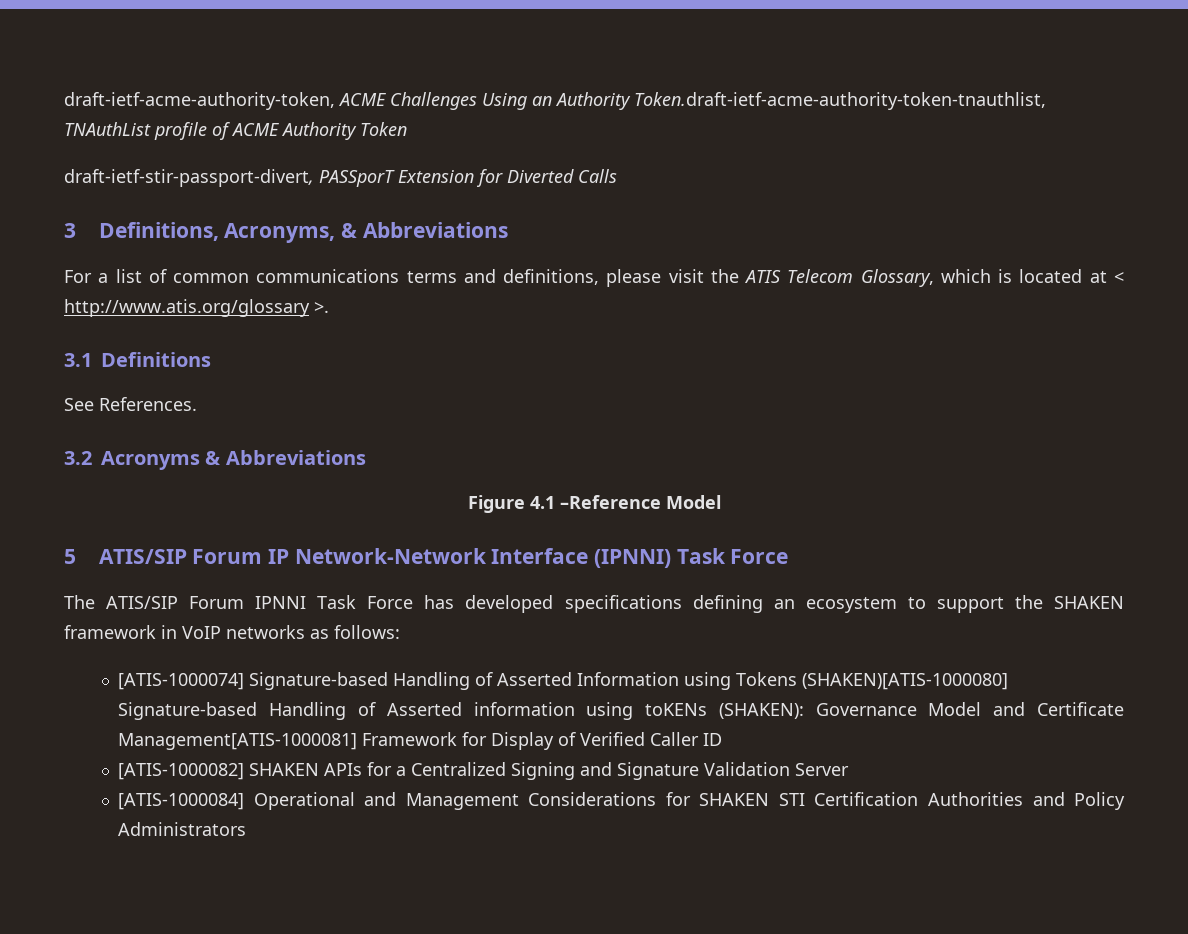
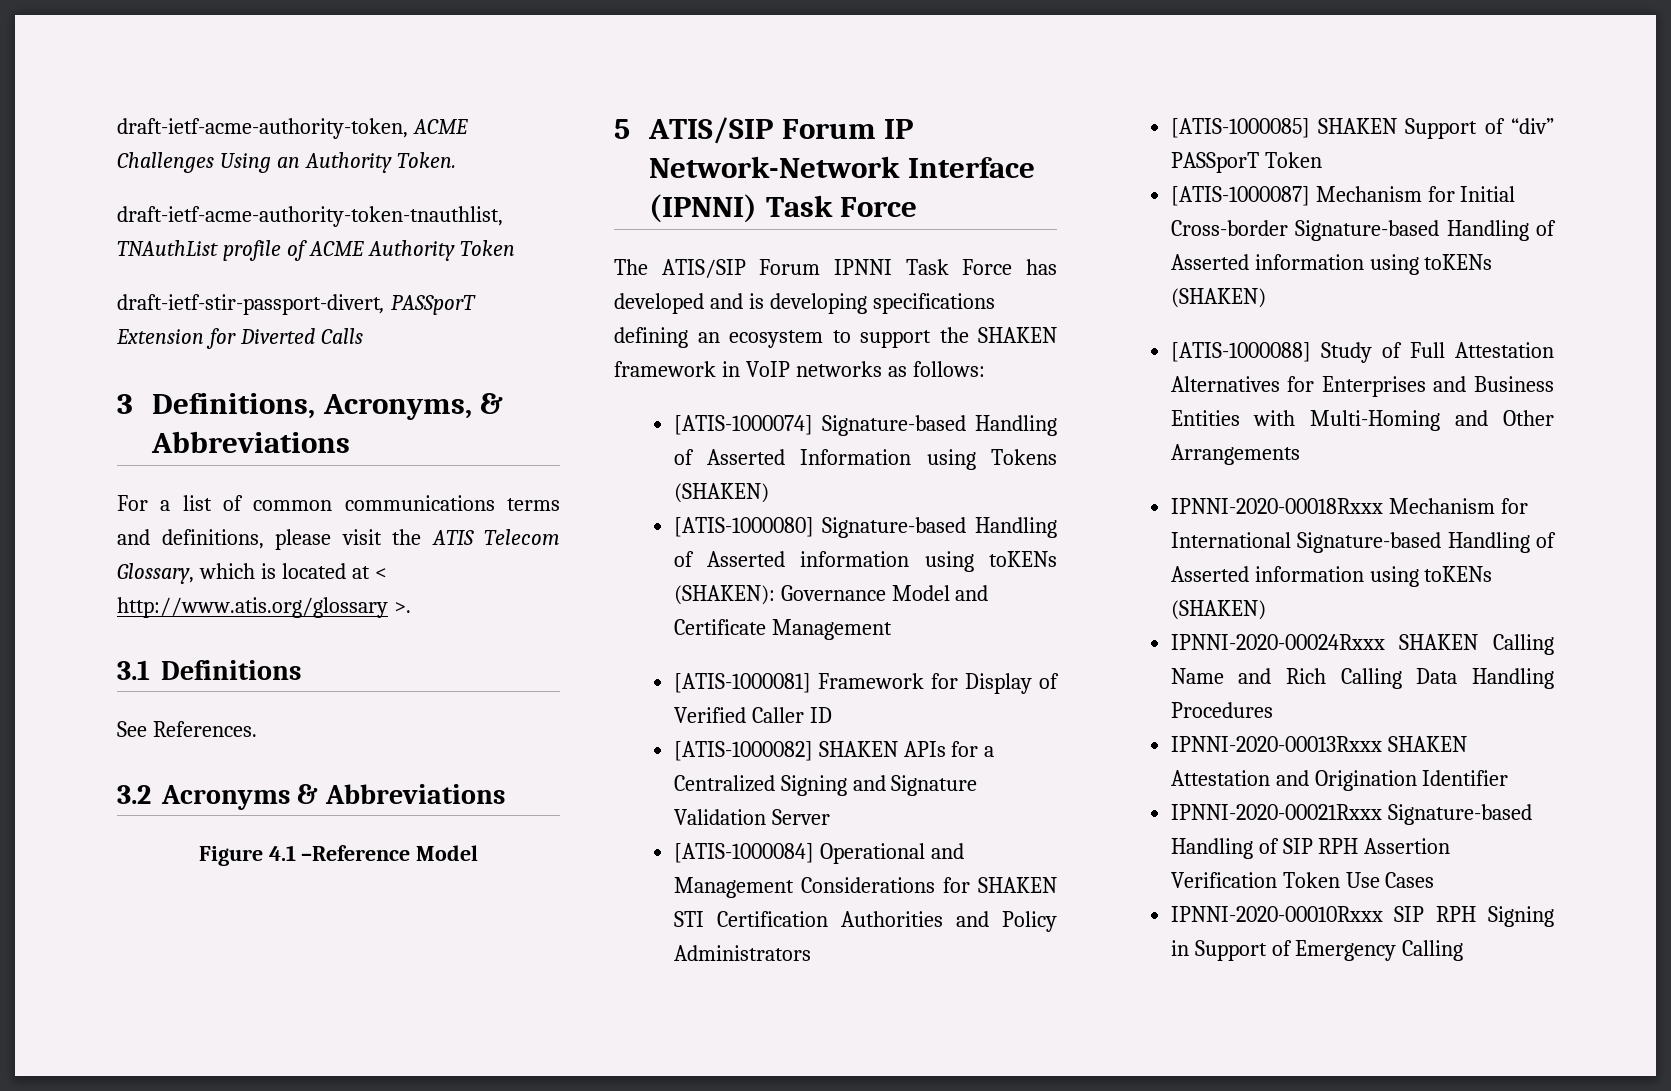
- draft-ietf-acme-authority-token, ACME Challenges Using an Authority Token.draft-ietf-acme-authority-token-tnauthlist, TNAuthList profile of ACME Authority Token
+ draft-ietf-acme-authority-token, ACME Challenges Using an Authority Token.
+ draft-ietf-acme-authority-token-tnauthlist, TNAuthList profile of ACME Authority Token
- The ATIS/SIP Forum IPNNI Task Force has developed specifications defining an ecosystem to support the SHAKEN framework in VoIP networks as follows:
+ The ATIS/SIP Forum IPNNI Task Force has developed and is developing specifications defining an ecosystem to support the SHAKEN framework in VoIP networks as follows:
- [ATIS-1000074] Signature-based Handling of Asserted Information using Tokens (SHAKEN)[ATIS-1000080] Signature-based Handling of Asserted information using toKENs (SHAKEN): Governance Model and Certificate Management[ATIS-1000081] Framework for Display of Verified Caller ID
+ [ATIS-1000074] Signature-based Handling of Asserted Information using Tokens (SHAKEN)
+ [ATIS-1000080] Signature-based Handling of Asserted information using toKENs (SHAKEN): Governance Model and Certificate Management
+ [ATIS-1000081] Framework for Display of Verified Caller ID
+ [ATIS-1000085] SHAKEN Support of “div” PASSporT Token
+ [ATIS-1000087] Mechanism for Initial Cross-border Signature-based Handling of Asserted information using toKENs (SHAKEN)
+ [ATIS-1000088] Study of Full Attestation Alternatives for Enterprises and Business Entities with Multi-Homing and Other Arrangements
+ IPNNI-2020-00018Rxxx Mechanism for International Signature-based Handling of Asserted information using toKENs (SHAKEN)
+ IPNNI-2020-00024Rxxx SHAKEN Calling Name and Rich Calling Data Handling Procedures
+ IPNNI-2020-00013Rxxx SHAKEN Attestation and Origination Identifier
+ IPNNI-2020-00021Rxxx Signature-based Handling of SIP RPH Assertion Verification Token Use Cases
+ IPNNI-2020-00010Rxxx SIP RPH Signing in Support of Emergency Calling

